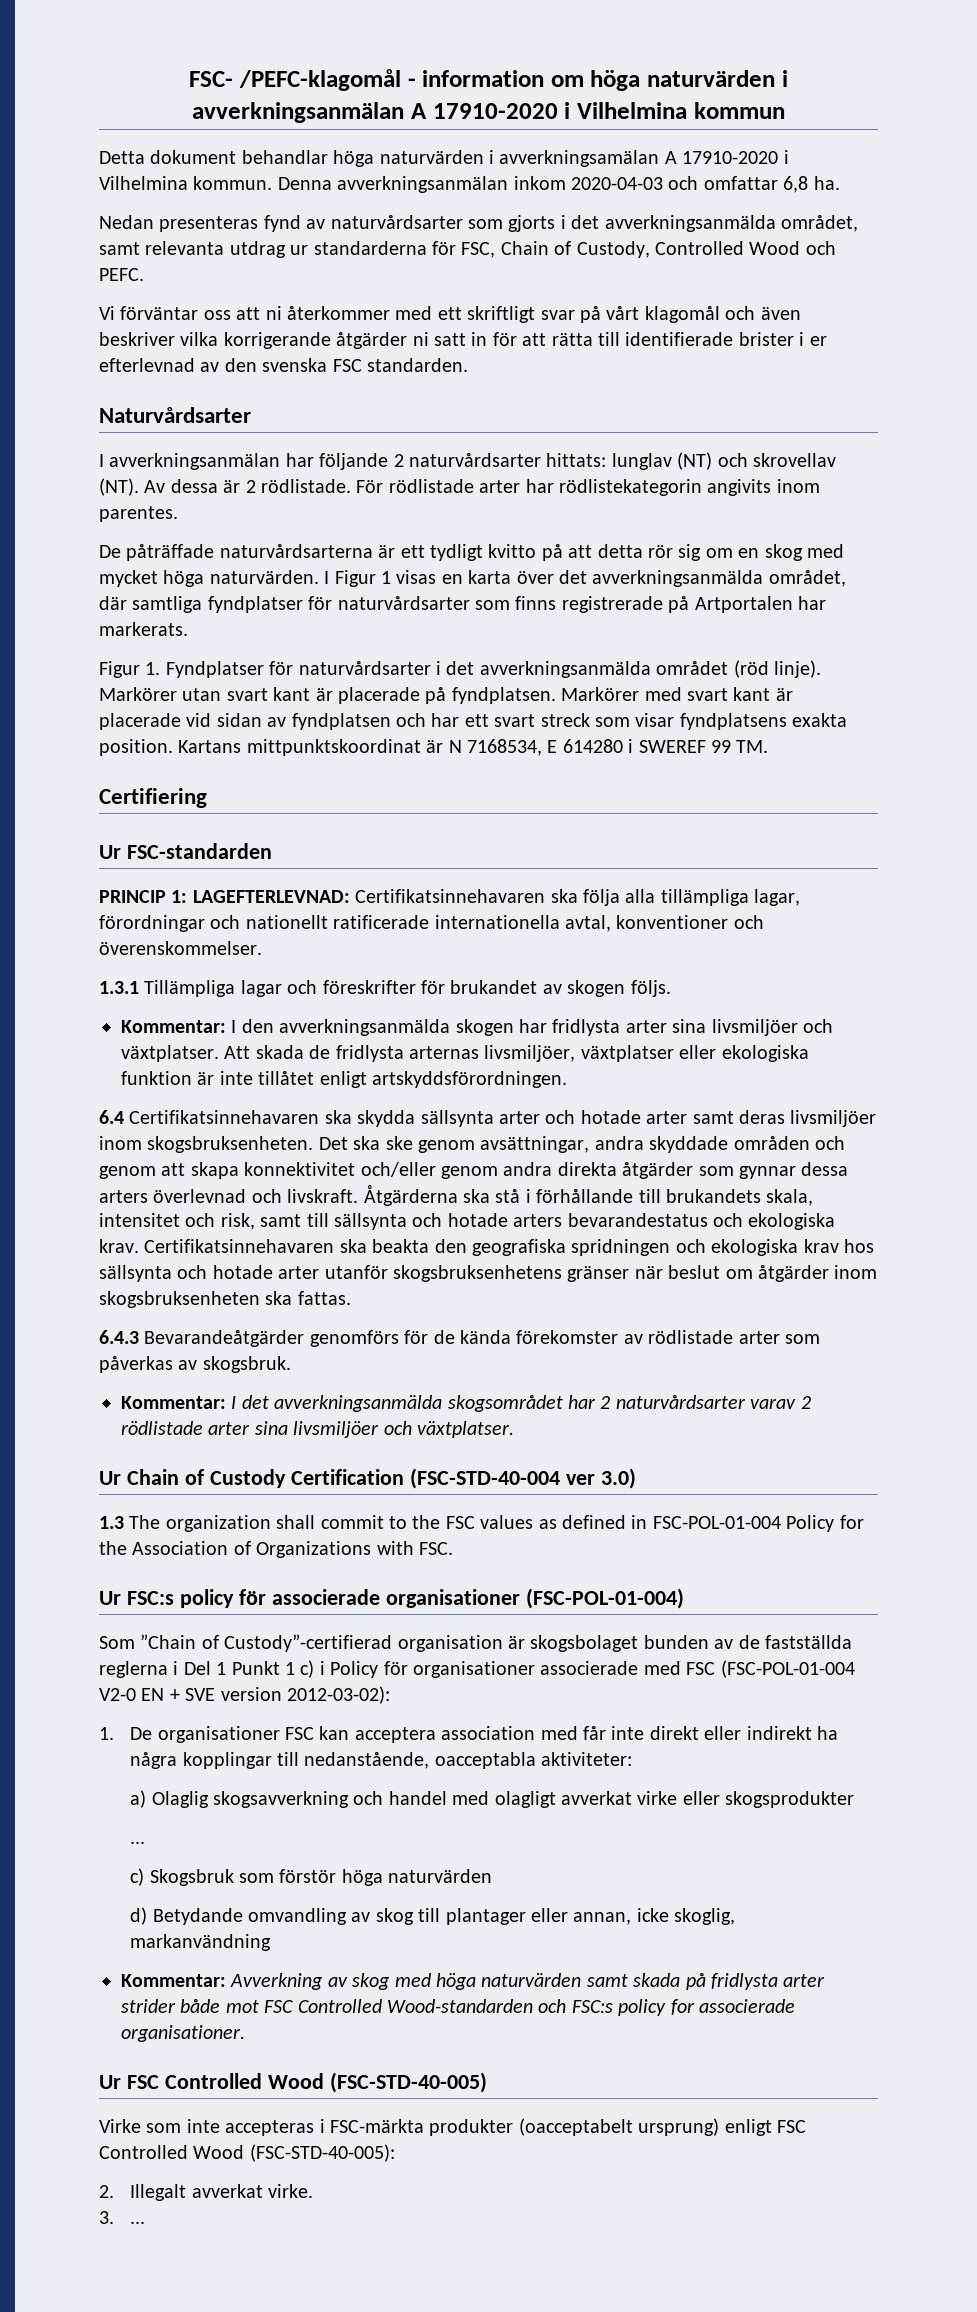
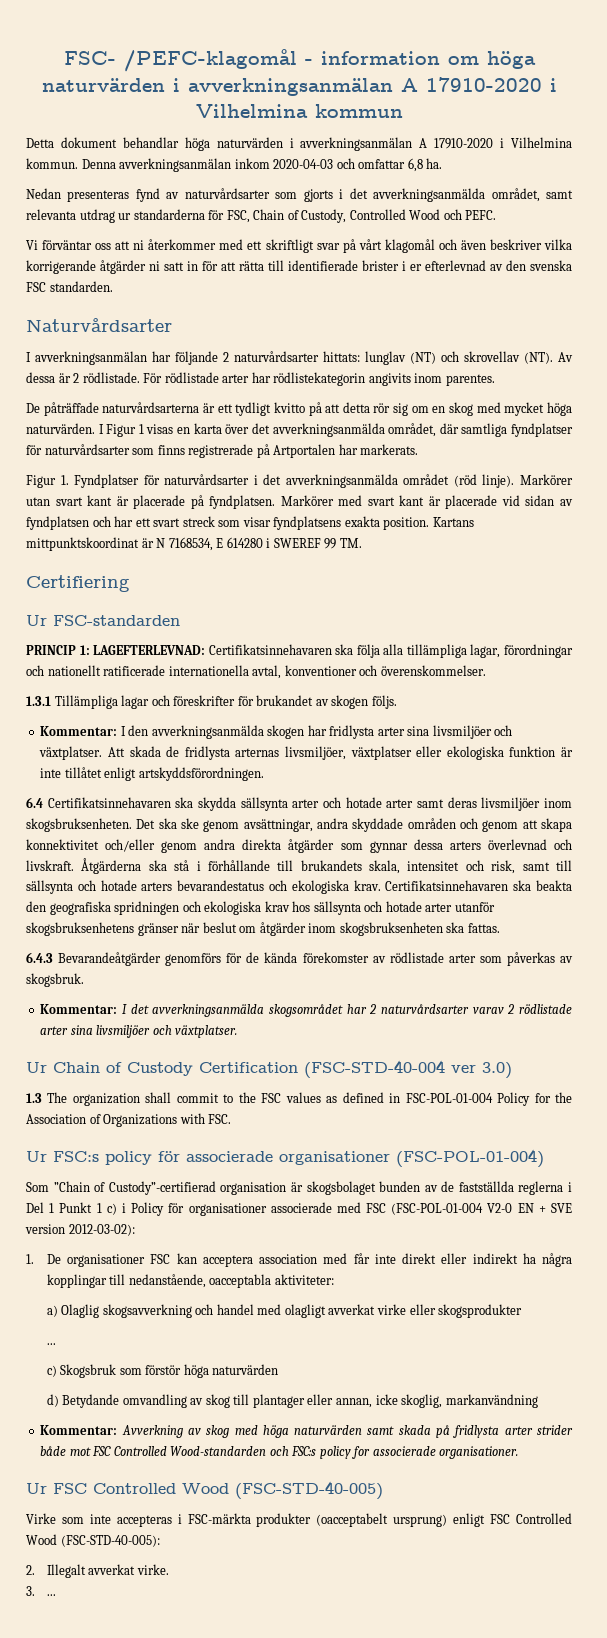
- Detta dokument behandlar höga naturvärden i avverkningsamälan A 17910-2020 i Vilhelmina kommun.
+ Detta dokument behandlar höga naturvärden i avverkningsanmälan A 17910-2020 i Vilhelmina kommun.

